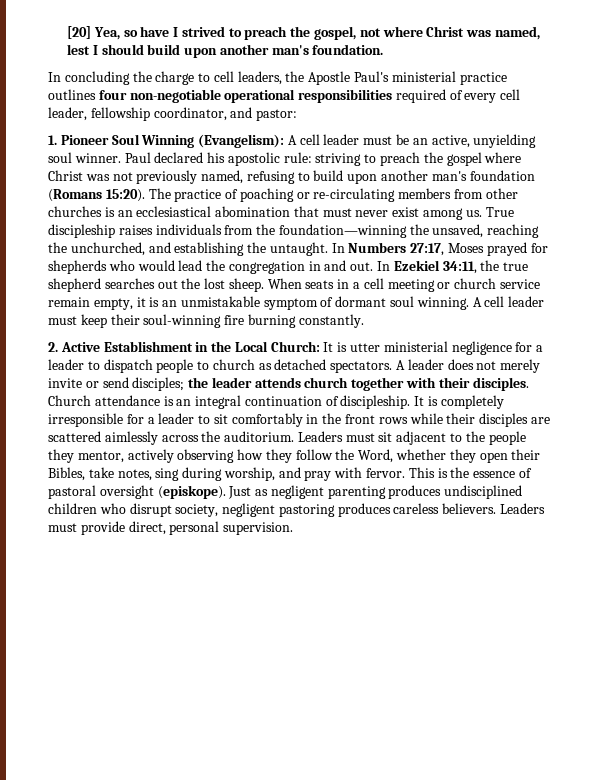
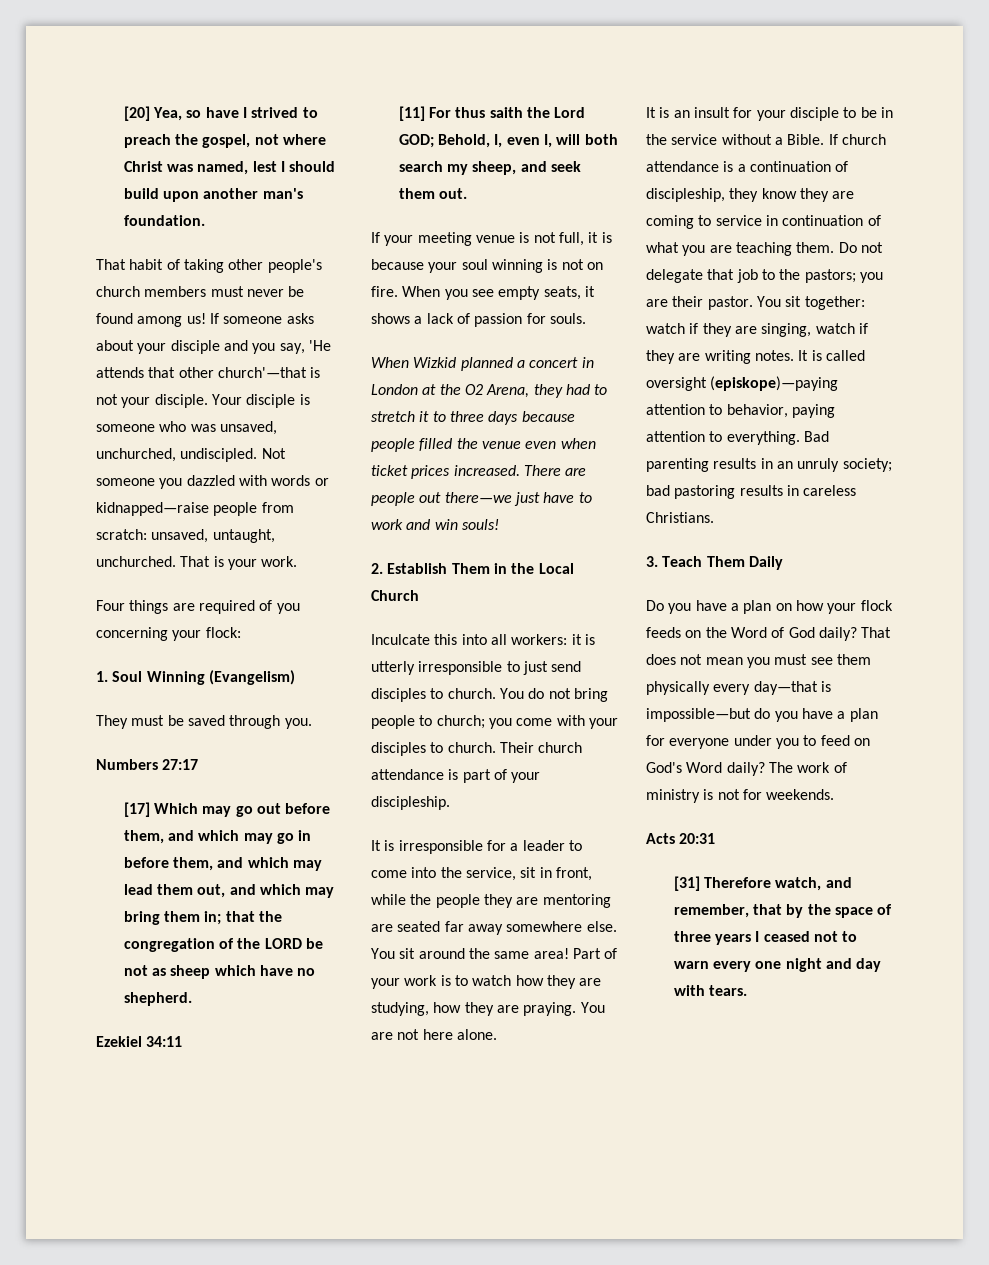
- In concluding the charge to cell leaders, the Apostle Paul's ministerial practice outlines four non-negotiable operational responsibilities required of every cell leader, fellowship coordinator, and pastor:
+ That habit of taking other people's church members must never be found among us! If someone asks about your disciple and you say, 'He attends that other church'—that is not your disciple. Your disciple is someone who was unsaved, unchurched, undiscipled. Not someone you dazzled with words or kidnapped—raise people from scratch: unsaved, untaught, unchurched. That is your work.
+ Four things are required of you concerning your flock:
- 1. Pioneer Soul Winning (Evangelism): A cell leader must be an active, unyielding soul winner. Paul declared his apostolic rule: striving to preach the gospel where Christ was not previously named, refusing to build upon another man's foundation (Romans 15:20). The practice of poaching or re-circulating members from other churches is an ecclesiastical abomination that must never exist among us. True discipleship raises individuals from the foundation—winning the unsaved, reaching the unchurched, and establishing the untaught. In Numbers 27:17, Moses prayed for shepherds who would lead the congregation in and out. In Ezekiel 34:11, the true shepherd searches out the lost sheep. When seats in a cell meeting or church service remain empty, it is an unmistakable symptom of dormant soul winning. A cell leader must keep their soul-winning fire burning constantly.
+ 1. Soul Winning (Evangelism)
+ They must be saved through you.
+ Numbers 27:17
+ [17] Which may go out before them, and which may go in before them, and which may lead them out, and which may bring them in; that the congregation of the LORD be not as sheep which have no shepherd.
+ Ezekiel 34:11
+ [11] For thus saith the Lord GOD; Behold, I, even I, will both search my sheep, and seek them out.
+ If your meeting venue is not full, it is because your soul winning is not on fire. When you see empty seats, it shows a lack of passion for souls.
+ When Wizkid planned a concert in London at the O2 Arena, they had to stretch it to three days because people filled the venue even when ticket prices increased. There are people out there—we just have to work and win souls!
- 2. Active Establishment in the Local Church: It is utter ministerial negligence for a leader to dispatch people to church as detached spectators. A leader does not merely invite or send disciples; the leader attends church together with their disciples. Church attendance is an integral continuation of discipleship. It is completely irresponsible for a leader to sit comfortably in the front rows while their disciples are scattered aimlessly across the auditorium. Leaders must sit adjacent to the people they mentor, actively observing how they follow the Word, whether they open their Bibles, take notes, sing during worship, and pray with fervor. This is the essence of pastoral oversight (episkope). Just as negligent parenting produces undisciplined children who disrupt society, negligent pastoring produces careless believers. Leaders must provide direct, personal supervision.
+ 2. Establish Them in the Local Church
+ Inculcate this into all workers: it is utterly irresponsible to just send disciples to church. You do not bring people to church; you come with your disciples to church. Their church attendance is part of your discipleship.
+ It is irresponsible for a leader to come into the service, sit in front, while the people they are mentoring are seated far away somewhere else. You sit around the same area! Part of your work is to watch how they are studying, how they are praying. You are not here alone.
+ It is an insult for your disciple to be in the service without a Bible. If church attendance is a continuation of discipleship, they know they are coming to service in continuation of what you are teaching them. Do not delegate that job to the pastors; you are their pastor. You sit together: watch if they are singing, watch if they are writing notes. It is called oversight (episkope)—paying attention to behavior, paying attention to everything. Bad parenting results in an unruly society; bad pastoring results in careless Christians.
+ 3. Teach Them Daily
+ Do you have a plan on how your flock feeds on the Word of God daily? That does not mean you must see them physically every day—that is impossible—but do you have a plan for everyone under you to feed on God's Word daily? The work of ministry is not for weekends.
+ Acts 20:31
+ [31] Therefore watch, and remember, that by the space of three years I ceased not to warn every one night and day with tears.

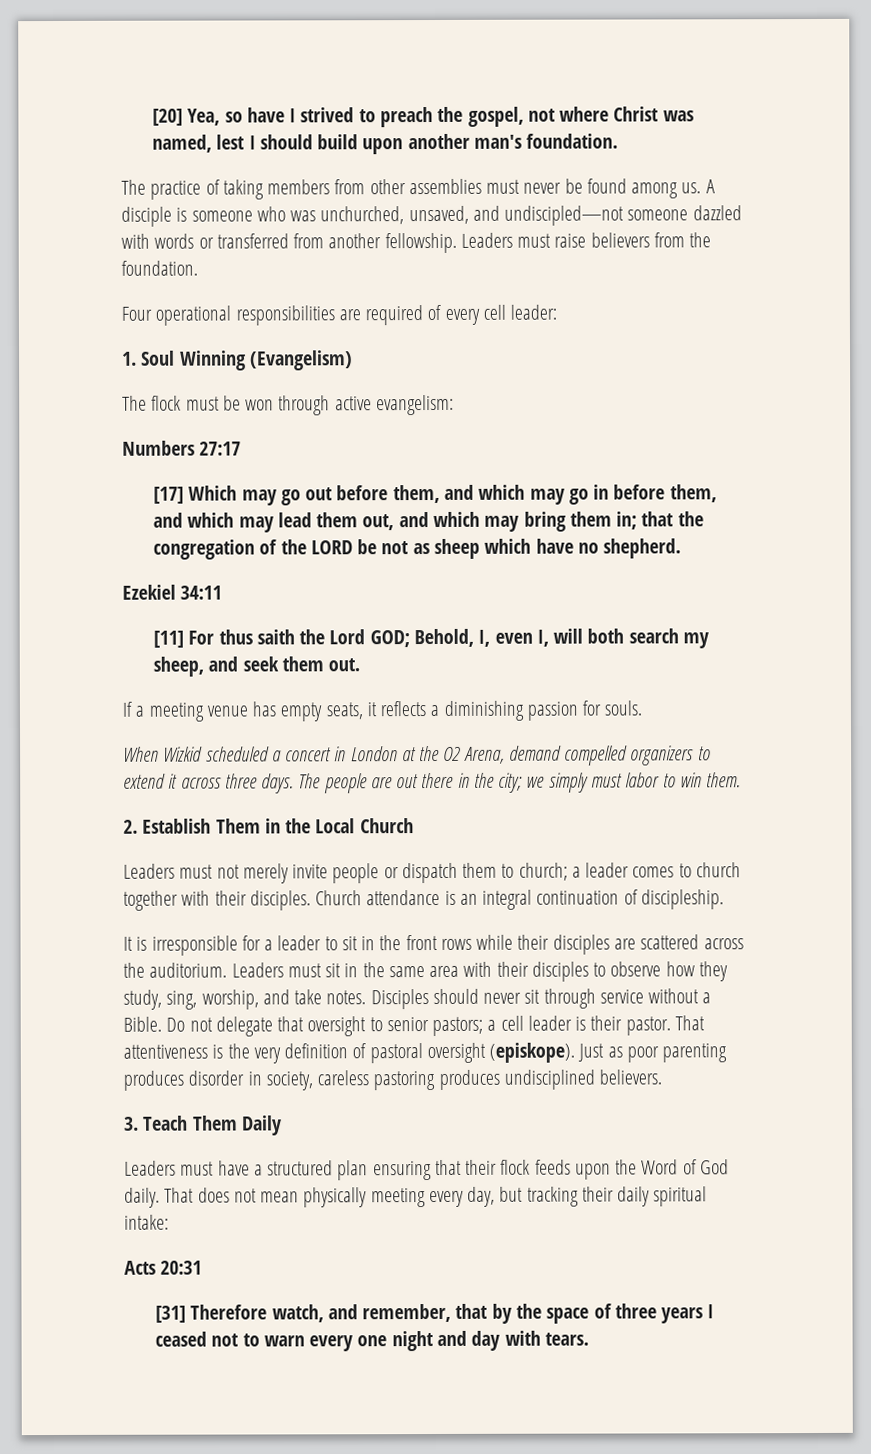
- That habit of taking other people's church members must never be found among us! If someone asks about your disciple and you say, 'He attends that other church'—that is not your disciple. Your disciple is someone who was unsaved, unchurched, undiscipled. Not someone you dazzled with words or kidnapped—raise people from scratch: unsaved, untaught, unchurched. That is your work.
+ The practice of taking members from other assemblies must never be found among us. A disciple is someone who was unchurched, unsaved, and undiscipled—not someone dazzled with words or transferred from another fellowship. Leaders must raise believers from the foundation.
- Four things are required of you concerning your flock:
+ Four operational responsibilities are required of every cell leader:
- They must be saved through you.
+ The flock must be won through active evangelism:
- If your meeting venue is not full, it is because your soul winning is not on fire. When you see empty seats, it shows a lack of passion for souls.
+ If a meeting venue has empty seats, it reflects a diminishing passion for souls.
- When Wizkid planned a concert in London at the O2 Arena, they had to stretch it to three days because people filled the venue even when ticket prices increased. There are people out there—we just have to work and win souls!
+ When Wizkid scheduled a concert in London at the O2 Arena, demand compelled organizers to extend it across three days. The people are out there in the city; we simply must labor to win them.
- Inculcate this into all workers: it is utterly irresponsible to just send disciples to church. You do not bring people to church; you come with your disciples to church. Their church attendance is part of your discipleship.
+ Leaders must not merely invite people or dispatch them to church; a leader comes to church together with their disciples. Church attendance is an integral continuation of discipleship.
- It is irresponsible for a leader to come into the service, sit in front, while the people they are mentoring are seated far away somewhere else. You sit around the same area! Part of your work is to watch how they are studying, how they are praying. You are not here alone.
- It is an insult for your disciple to be in the service without a Bible. If church attendance is a continuation of discipleship, they know they are coming to service in continuation of what you are teaching them. Do not delegate that job to the pastors; you are their pastor. You sit together: watch if they are singing, watch if they are writing notes. It is called oversight (episkope)—paying attention to behavior, paying attention to everything. Bad parenting results in an unruly society; bad pastoring results in careless Christians.
+ It is irresponsible for a leader to sit in the front rows while their disciples are scattered across the auditorium. Leaders must sit in the same area with their disciples to observe how they study, sing, worship, and take notes. Disciples should never sit through service without a Bible. Do not delegate that oversight to senior pastors; a cell leader is their pastor. That attentiveness is the very definition of pastoral oversight (episkope). Just as poor parenting produces disorder in society, careless pastoring produces undisciplined believers.
  3. Teach Them Daily
- Do you have a plan on how your flock feeds on the Word of God daily?
+ Leaders must have a structured plan ensuring that their flock feeds upon the Word of God daily.
- That does not mean you must see them physically every day—that is impossible—but do you have a plan for everyone under you to feed on God's Word daily? The work of ministry is not for weekends.
+ That does not mean physically meeting every day, but tracking their daily spiritual intake:

